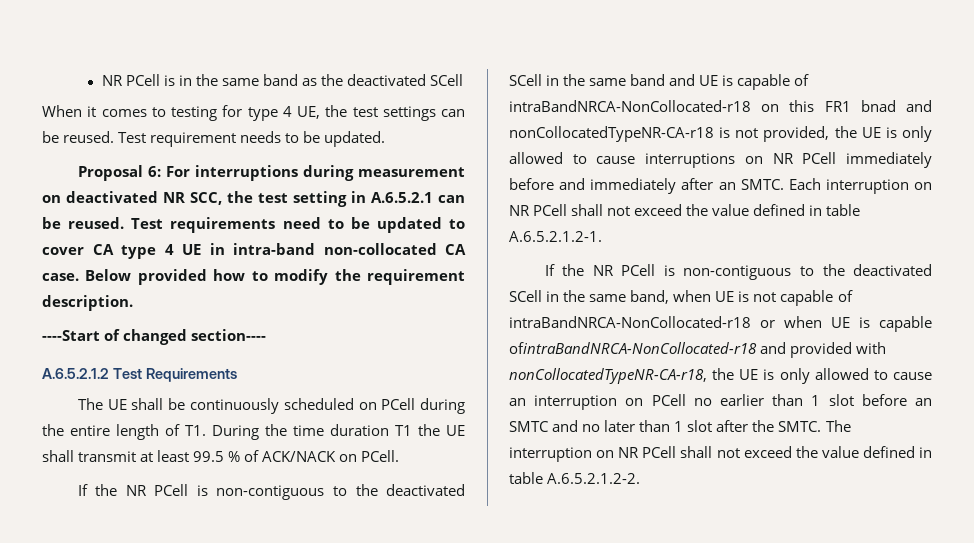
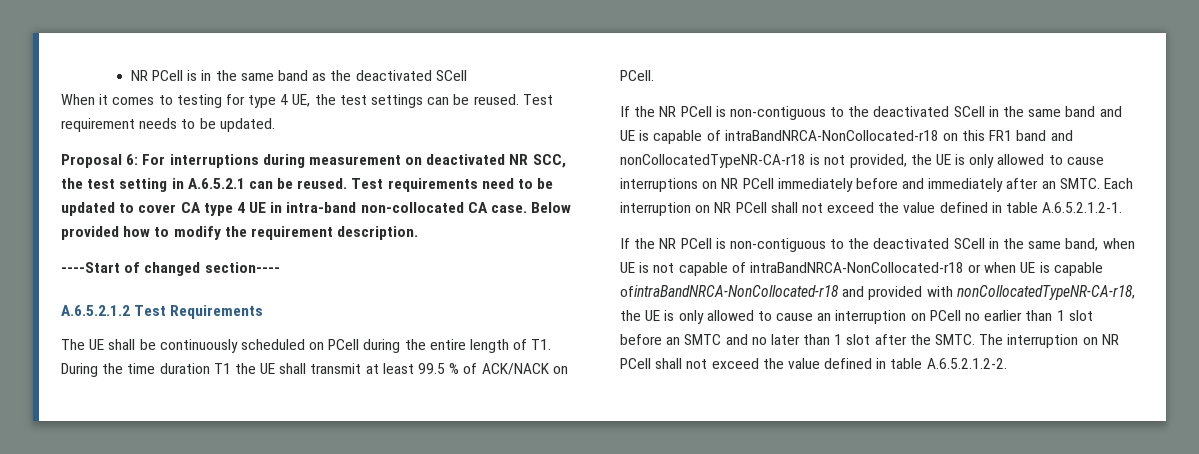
- If the NR PCell is non-contiguous to the deactivated SCell in the same band and UE is capable of intraBandNRCA-NonCollocated-r18 on this FR1 bnad and nonCollocatedTypeNR-CA-r18 is not provided, the UE is only allowed to cause interruptions on NR PCell immediately before and immediately after an SMTC.
+ If the NR PCell is non-contiguous to the deactivated SCell in the same band and UE is capable of intraBandNRCA-NonCollocated-r18 on this FR1 band and nonCollocatedTypeNR-CA-r18 is not provided, the UE is only allowed to cause interruptions on NR PCell immediately before and immediately after an SMTC.

